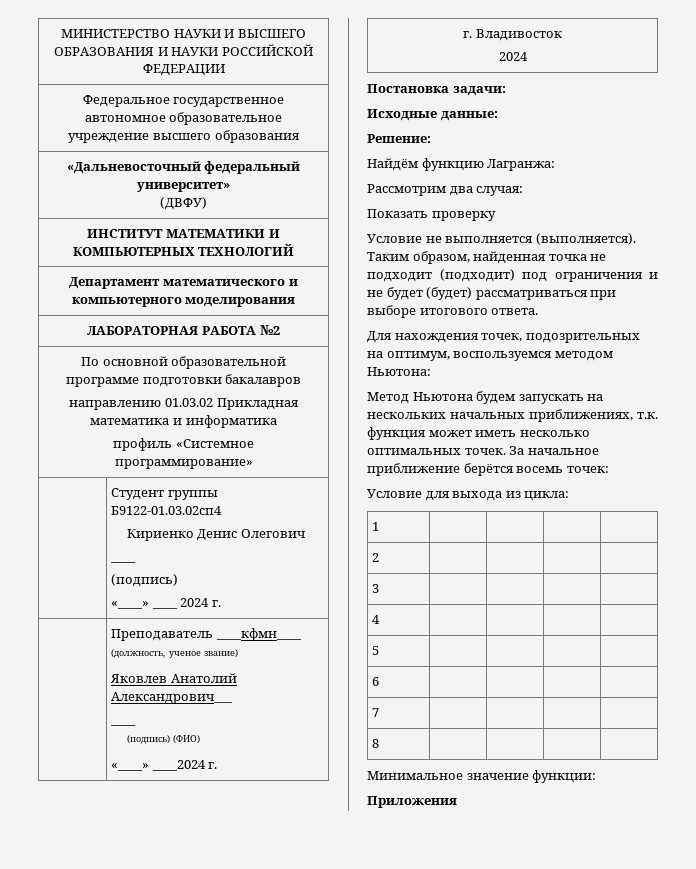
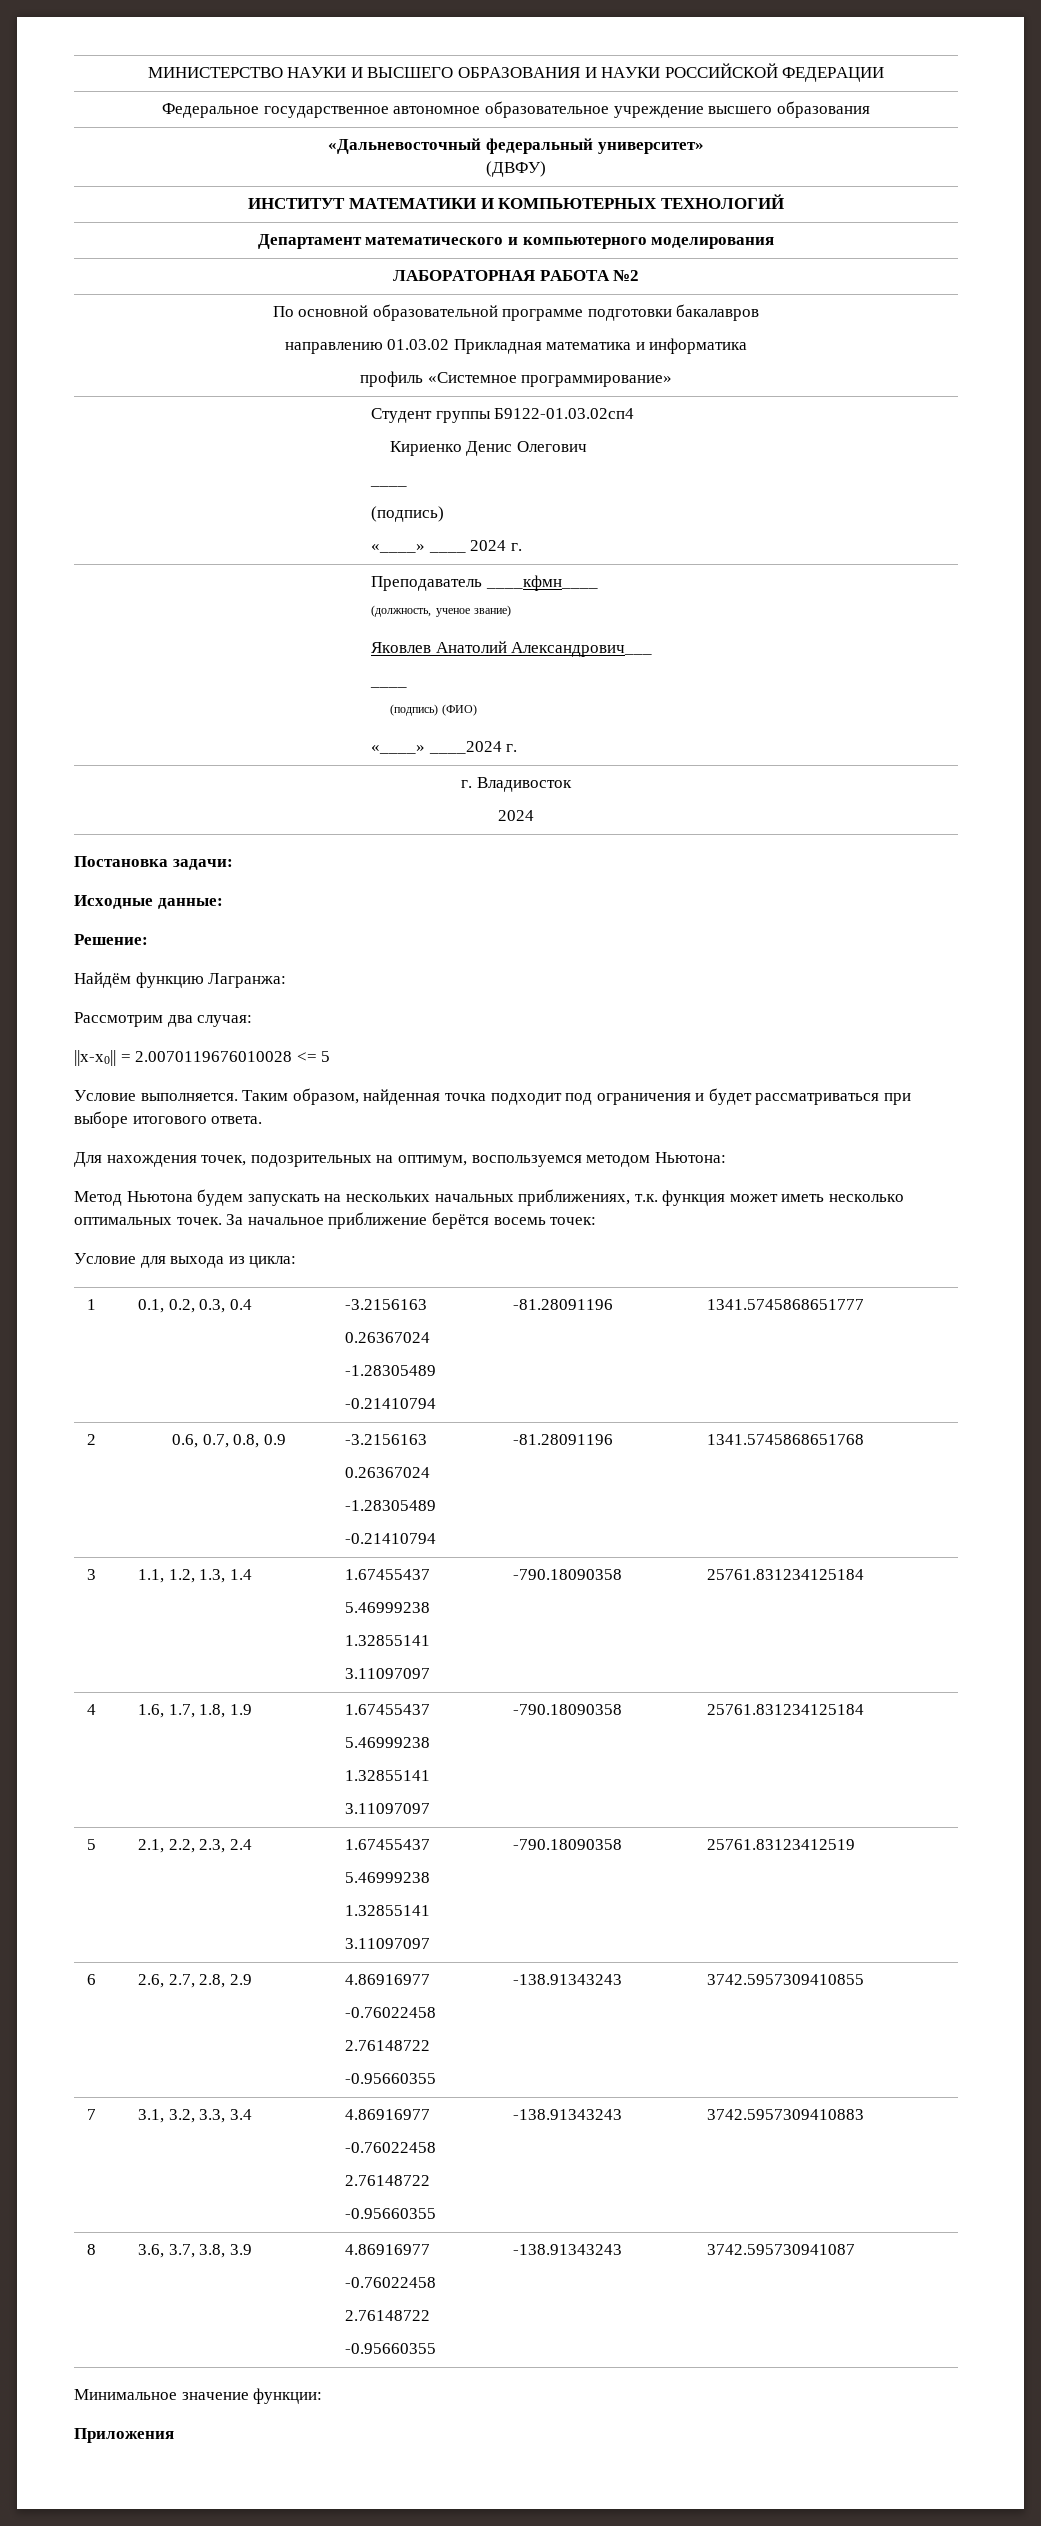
- Показать проверку
- Условие не выполняется (выполняется). Таким образом, найденная точка не подходит (подходит) под ограничения и не будет (будет) рассматриваться при выборе итогового ответа.
+ ||x-x0|| = 2.0070119676010028 <= 5
+ Условие выполняется. Таким образом, найденная точка подходит под ограничения и будет рассматриваться при выборе итогового ответа.
- 1 | | | |
- 2 | | | |
- 3 | | | |
- 4 | | | |
- 5 | | | |
- 6 | | | |
- 7 | | | |
- 8 | | | |
+ 1 | 0.1, 0.2, 0.3, 0.4 | -3.2156163
+ 0.26367024
+ -1.28305489
+ -0.21410794 | -81.28091196 | 1341.5745868651777
+ 2 | 0.6, 0.7, 0.8, 0.9 | -3.2156163
+ 0.26367024
+ -1.28305489
+ -0.21410794 | -81.28091196 | 1341.5745868651768
+ 3 | 1.1, 1.2, 1.3, 1.4 | 1.67455437
+ 5.46999238
+ 1.32855141
+ 3.11097097 | -790.18090358 | 25761.831234125184
+ 4 | 1.6, 1.7, 1.8, 1.9 | 1.67455437
+ 5.46999238
+ 1.32855141
+ 3.11097097 | -790.18090358 | 25761.831234125184
+ 5 | 2.1, 2.2, 2.3, 2.4 | 1.67455437
+ 5.46999238
+ 1.32855141
+ 3.11097097 | -790.18090358 | 25761.83123412519
+ 6 | 2.6, 2.7, 2.8, 2.9 | 4.86916977
+ -0.76022458
+ 2.76148722
+ -0.95660355 | -138.91343243 | 3742.5957309410855
+ 7 | 3.1, 3.2, 3.3, 3.4 | 4.86916977
+ -0.76022458
+ 2.76148722
+ -0.95660355 | -138.91343243 | 3742.5957309410883
+ 8 | 3.6, 3.7, 3.8, 3.9 | 4.86916977
+ -0.76022458
+ 2.76148722
+ -0.95660355 | -138.91343243 | 3742.595730941087

